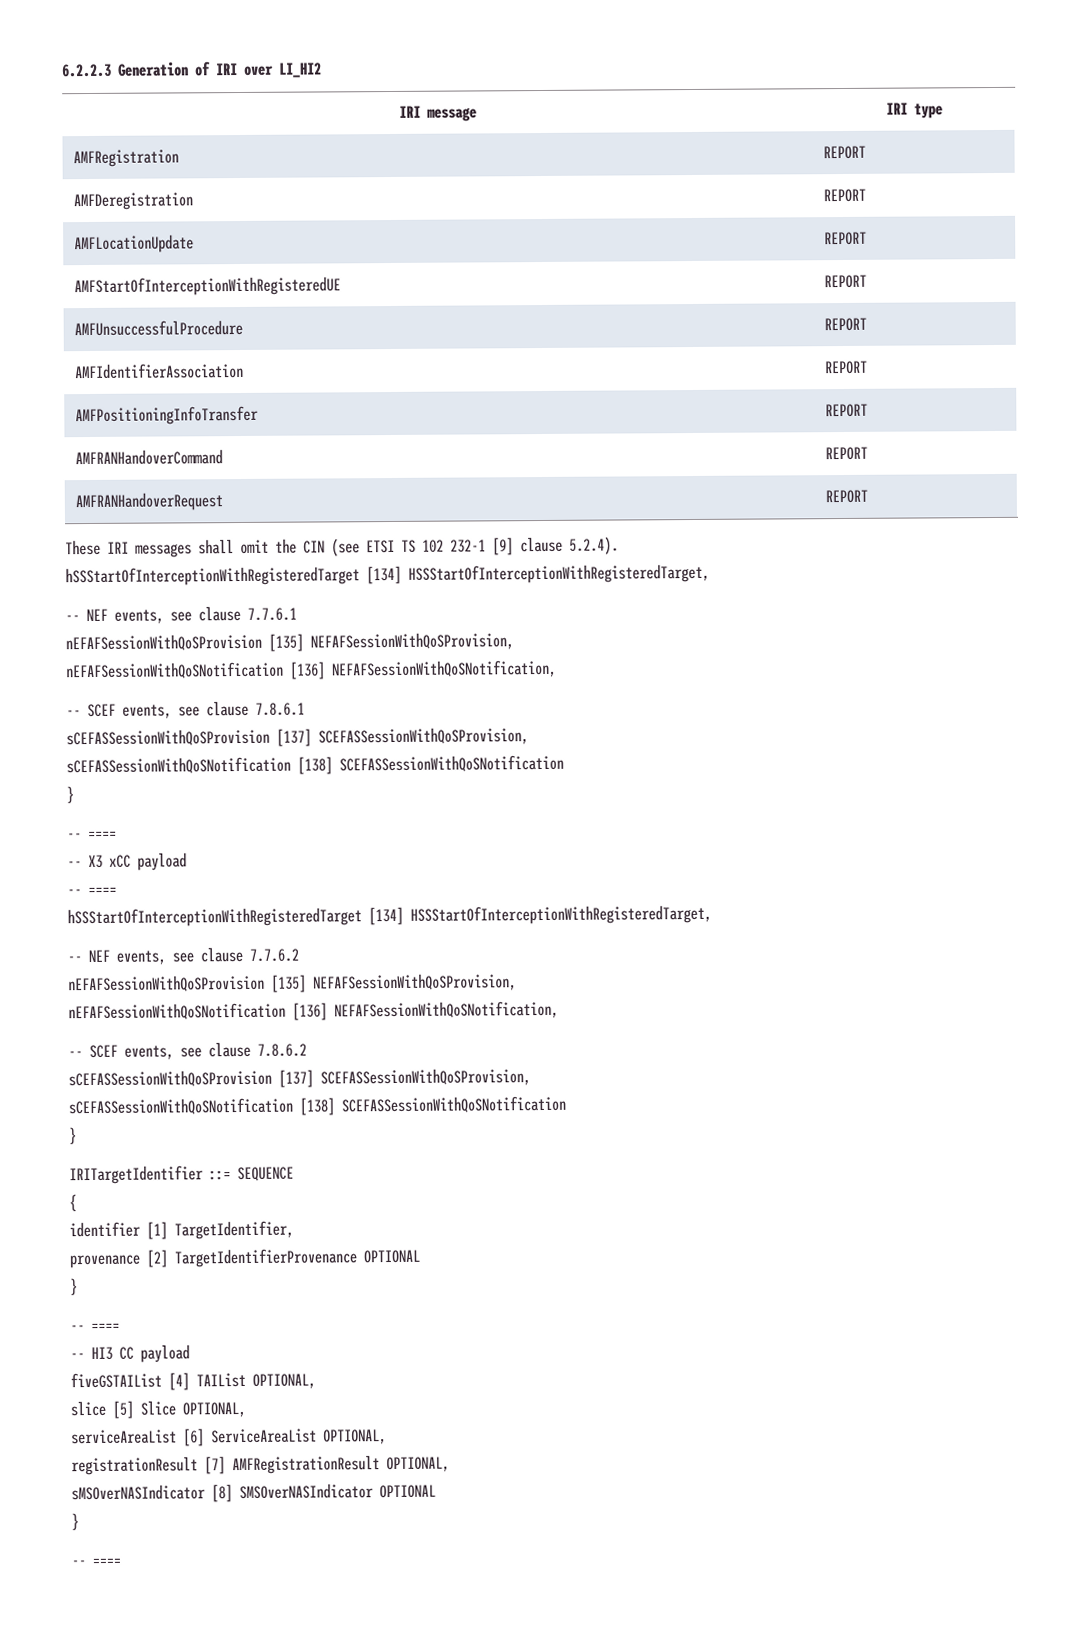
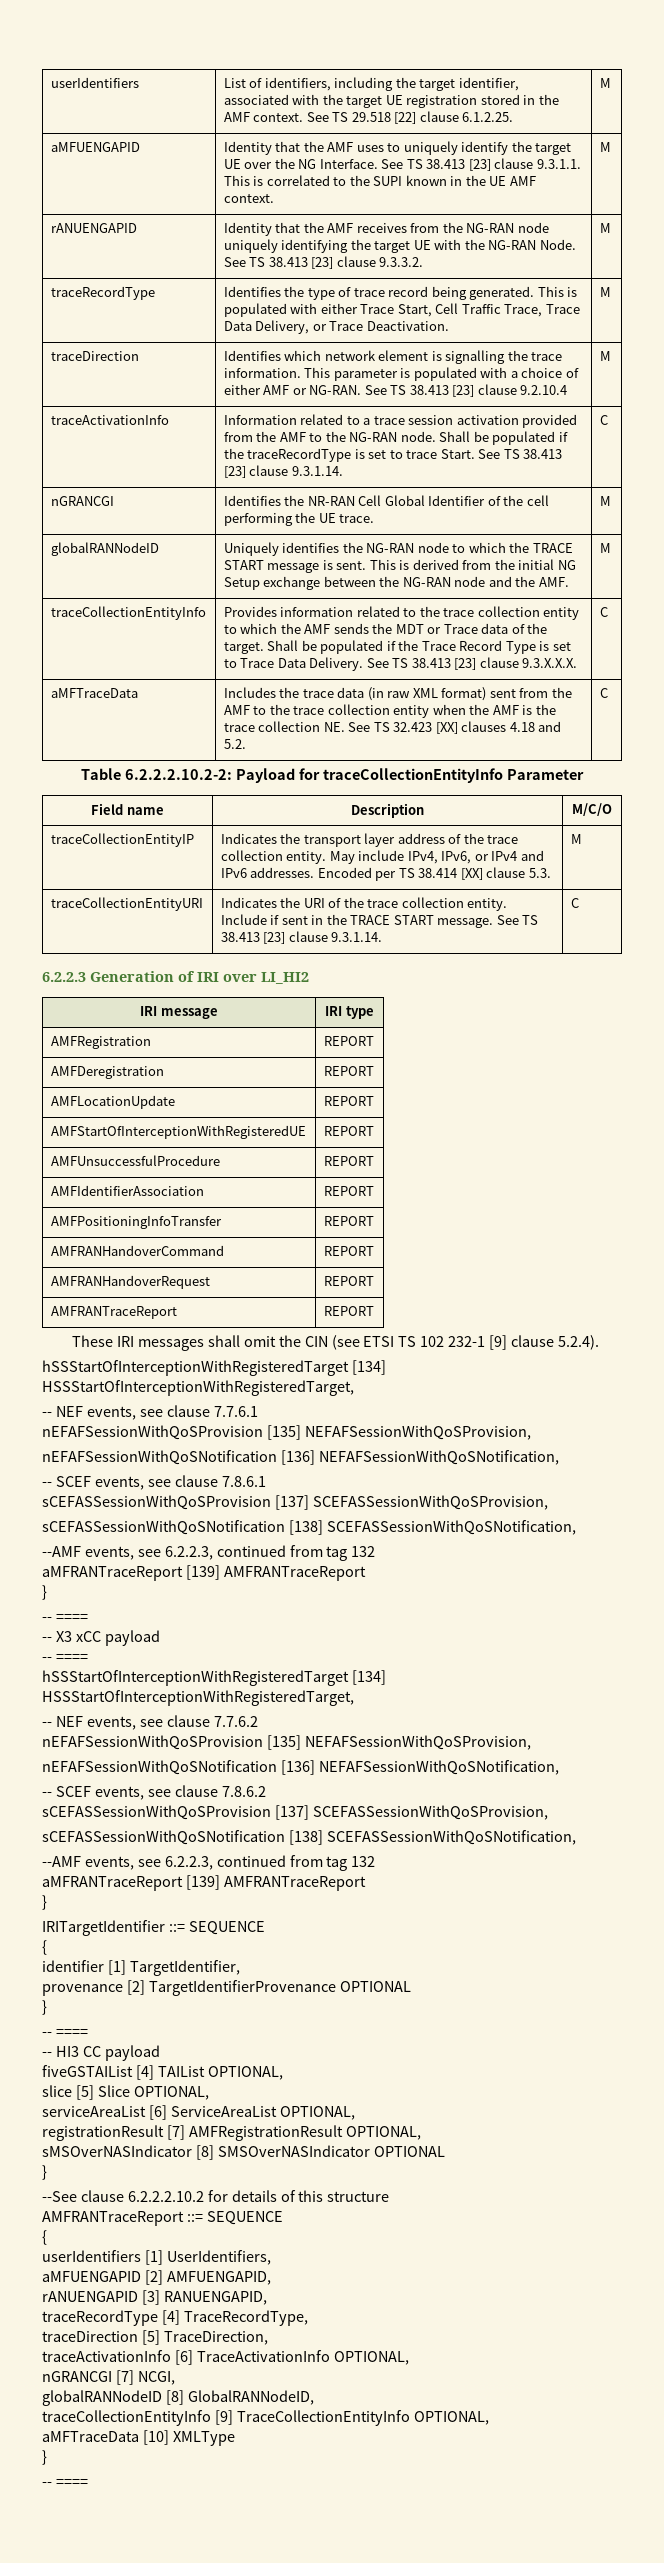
+ userIdentifiers | List of identifiers, including the target identifier, associated with the target UE registration stored in the AMF context. See TS 29.518 [22] clause 6.1.2.25. | M
+ aMFUENGAPID | Identity that the AMF uses to uniquely identify the target UE over the NG Interface. See TS 38.413 [23] clause 9.3.1.1. This is correlated to the SUPI known in the UE AMF context. | M
+ rANUENGAPID | Identity that the AMF receives from the NG-RAN node uniquely identifying the target UE with the NG-RAN Node. See TS 38.413 [23] clause 9.3.3.2. | M
+ traceRecordType | Identifies the type of trace record being generated. This is populated with either Trace Start, Cell Traffic Trace, Trace Data Delivery, or Trace Deactivation. | M
+ traceDirection | Identifies which network element is signalling the trace information. This parameter is populated with a choice of either AMF or NG-RAN. See TS 38.413 [23] clause 9.2.10.4 | M
+ traceActivationInfo | Information related to a trace session activation provided from the AMF to the NG-RAN node. Shall be populated if the traceRecordType is set to trace Start. See TS 38.413 [23] clause 9.3.1.14. | C
+ nGRANCGI | Identifies the NR-RAN Cell Global Identifier of the cell performing the UE trace. | M
+ globalRANNodeID | Uniquely identifies the NG-RAN node to which the TRACE START message is sent. This is derived from the initial NG Setup exchange between the NG-RAN node and the AMF. | M
+ traceCollectionEntityInfo | Provides information related to the trace collection entity to which the AMF sends the MDT or Trace data of the target. Shall be populated if the Trace Record Type is set to Trace Data Delivery. See TS 38.413 [23] clause 9.3.X.X.X. | C
+ aMFTraceData | Includes the trace data (in raw XML format) sent from the AMF to the trace collection entity when the AMF is the trace collection NE. See TS 32.423 [XX] clauses 4.18 and 5.2. | C
+ Table 6.2.2.2.10.2-2: Payload for traceCollectionEntityInfo Parameter
+ Field name | Description | M/C/O
+ traceCollectionEntityIP | Indicates the transport layer address of the trace collection entity. May include IPv4, IPv6, or IPv4 and IPv6 addresses. Encoded per TS 38.414 [XX] clause 5.3. | M
+ traceCollectionEntityURI | Indicates the URI of the trace collection entity. Include if sent in the TRACE START message. See TS 38.413 [23] clause 9.3.1.14. | C
+ AMFRANTraceReport | REPORT
  -- SCEF events, see clause 7.8.6.1
  sCEFASSessionWithQoSProvision [137] SCEFASSessionWithQoSProvision,
- sCEFASSessionWithQoSNotification [138] SCEFASSessionWithQoSNotification
+ sCEFASSessionWithQoSNotification [138] SCEFASSessionWithQoSNotification,
+ --AMF events, see 6.2.2.3, continued from tag 132
+ aMFRANTraceReport [139] AMFRANTraceReport
  -- SCEF events, see clause 7.8.6.2
  sCEFASSessionWithQoSProvision [137] SCEFASSessionWithQoSProvision,
- sCEFASSessionWithQoSNotification [138] SCEFASSessionWithQoSNotification
+ sCEFASSessionWithQoSNotification [138] SCEFASSessionWithQoSNotification,
+ --AMF events, see 6.2.2.3, continued from tag 132
+ aMFRANTraceReport [139] AMFRANTraceReport
+ --See clause 6.2.2.2.10.2 for details of this structure
+ AMFRANTraceReport ::= SEQUENCE
+ {
+ userIdentifiers [1] UserIdentifiers,
+ aMFUENGAPID [2] AMFUENGAPID,
+ rANUENGAPID [3] RANUENGAPID,
+ traceRecordType [4] TraceRecordType,
+ traceDirection [5] TraceDirection,
+ traceActivationInfo [6] TraceActivationInfo OPTIONAL,
+ nGRANCGI [7] NCGI,
+ globalRANNodeID [8] GlobalRANNodeID,
+ traceCollectionEntityInfo [9] TraceCollectionEntityInfo OPTIONAL,
+ aMFTraceData [10] XMLType
+ }

